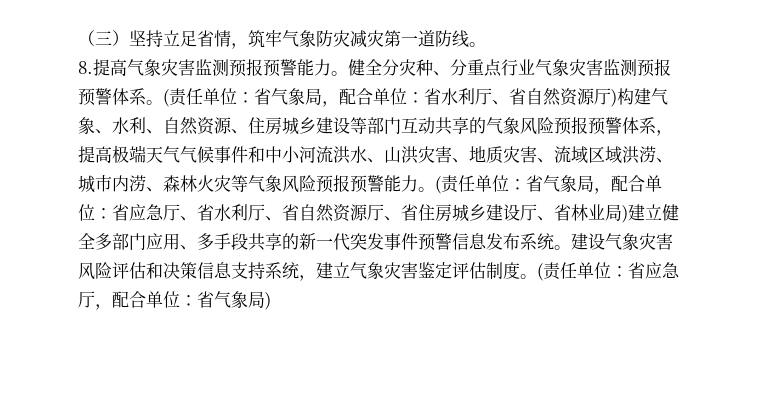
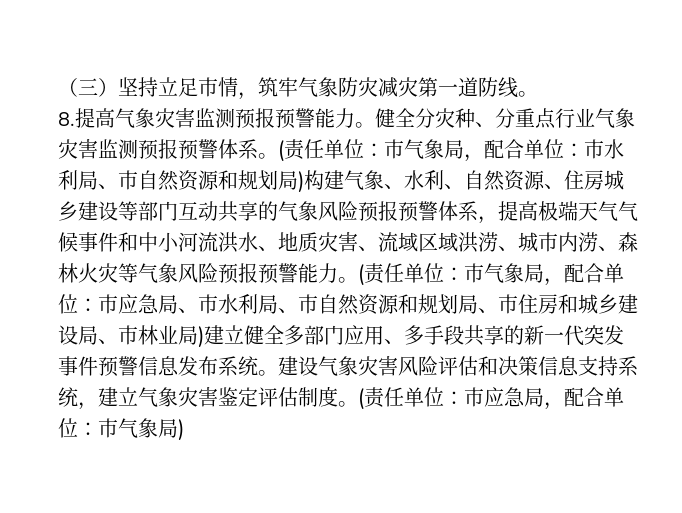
- （三）坚持立足省情，筑牢气象防灾减灾第一道防线。
+ （三）坚持立足市情，筑牢气象防灾减灾第一道防线。
- (责任单位：省气象局，配合单位：省水利厅、省自然资源厅)构建气象、水利、自然资源、住房城乡建设等部门互动共享的气象风险预报预警体系，提高极端天气气候事件和中小河流洪水、山洪灾害、地质灾害、流域区域洪涝、城市内涝、森林火灾等气象风险预报预警能力。
+ (责任单位：市气象局，配合单位：市水利局、市自然资源和规划局)构建气象、水利、自然资源、住房城乡建设等部门互动共享的气象风险预报预警体系，提高极端天气气候事件和中小河流洪水、地质灾害、流域区域洪涝、城市内涝、森林火灾等气象风险预报预警能力。
- (责任单位：省气象局，配合单位：省应急厅、省水利厅、省自然资源厅、省住房城乡建设厅、省林业局)建立健全多部门应用、多手段共享的新一代突发事件预警信息发布系统。
+ (责任单位：市气象局，配合单位：市应急局、市水利局、市自然资源和规划局、市住房和城乡建设局、市林业局)建立健全多部门应用、多手段共享的新一代突发事件预警信息发布系统。
- (责任单位：省应急厅，配合单位：省气象局)
+ (责任单位：市应急局，配合单位：市气象局)

